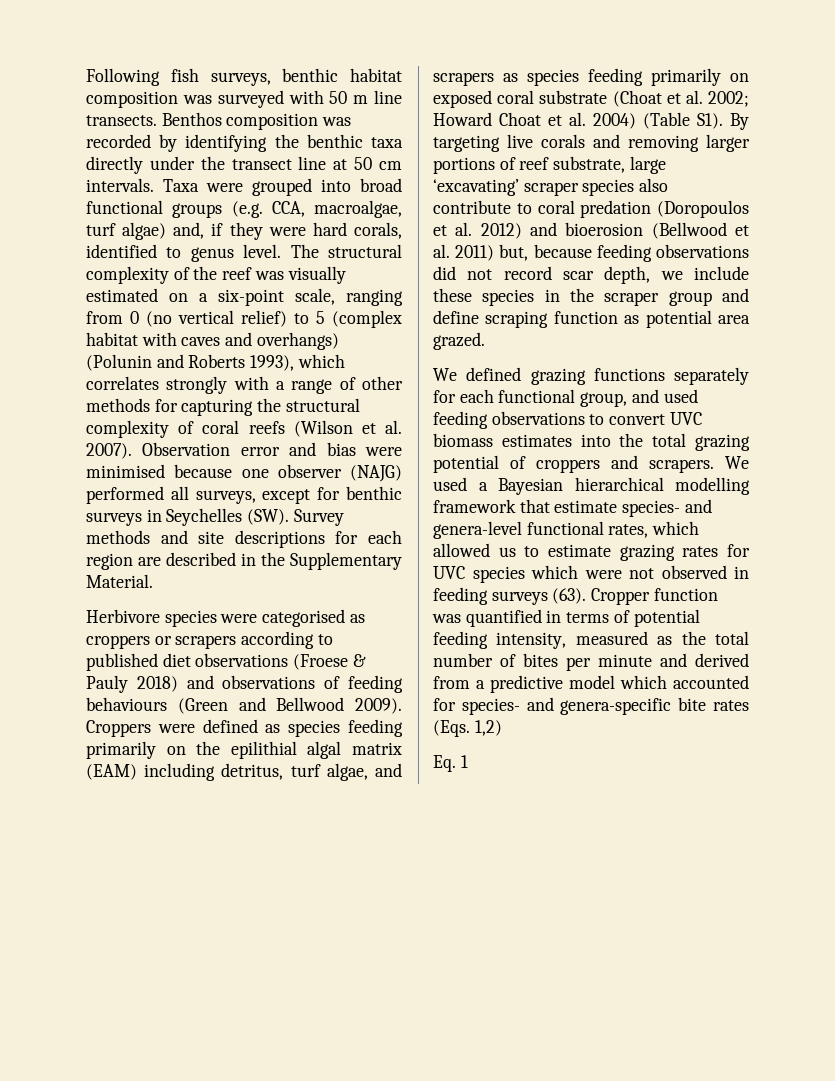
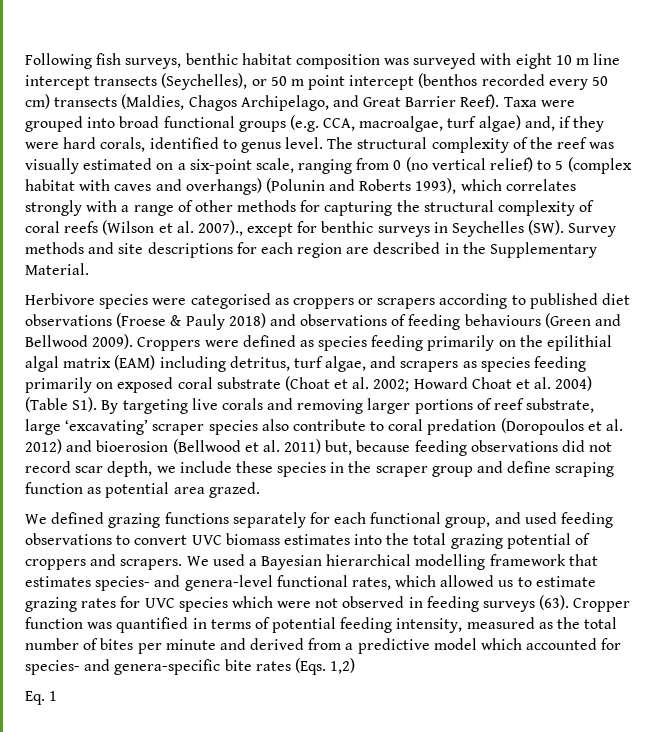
- Following fish surveys, benthic habitat composition was surveyed with 50 m line transects. Benthos composition was recorded by identifying the benthic taxa directly under the transect line at 50 cm intervals.
+ Following fish surveys, benthic habitat composition was surveyed with eight 10 m line intercept transects (Seychelles), or 50 m point intercept (benthos recorded every 50 cm) transects (Maldies, Chagos Archipelago, and Great Barrier Reef).
- The structural complexity of the reef was visually estimated on a six-point scale, ranging from 0 (no vertical relief) to 5 (complex habitat with caves and overhangs) (Polunin and Roberts 1993), which correlates strongly with a range of other methods for capturing the structural complexity of coral reefs (Wilson et al. 2007). Observation error and bias were minimised because one observer (NAJG) performed all surveys, except for benthic surveys in Seychelles (SW). Survey methods and site descriptions for each region are described in the Supplementary Material.
+ The structural complexity of the reef was visually estimated on a six-point scale, ranging from 0 (no vertical relief) to 5 (complex habitat with caves and overhangs) (Polunin and Roberts 1993), which correlates strongly with a range of other methods for capturing the structural complexity of coral reefs (Wilson et al. 2007)., except for benthic surveys in Seychelles (SW). Survey methods and site descriptions for each region are described in the Supplementary Material.
- We used a Bayesian hierarchical modelling framework that estimate species- and genera-level functional rates, which allowed us to estimate grazing rates for UVC species which were not observed in feeding surveys (63).
+ We used a Bayesian hierarchical modelling framework that estimates species- and genera-level functional rates, which allowed us to estimate grazing rates for UVC species which were not observed in feeding surveys (63).

